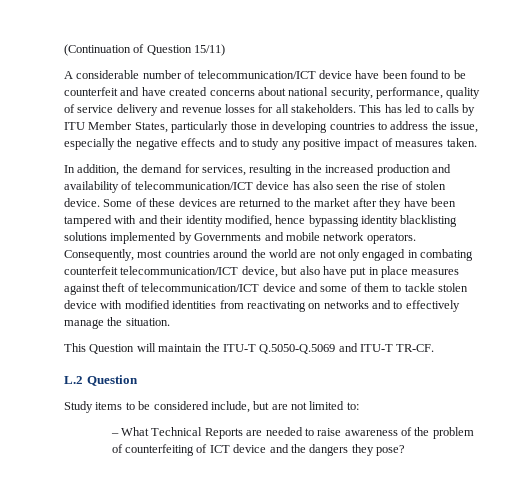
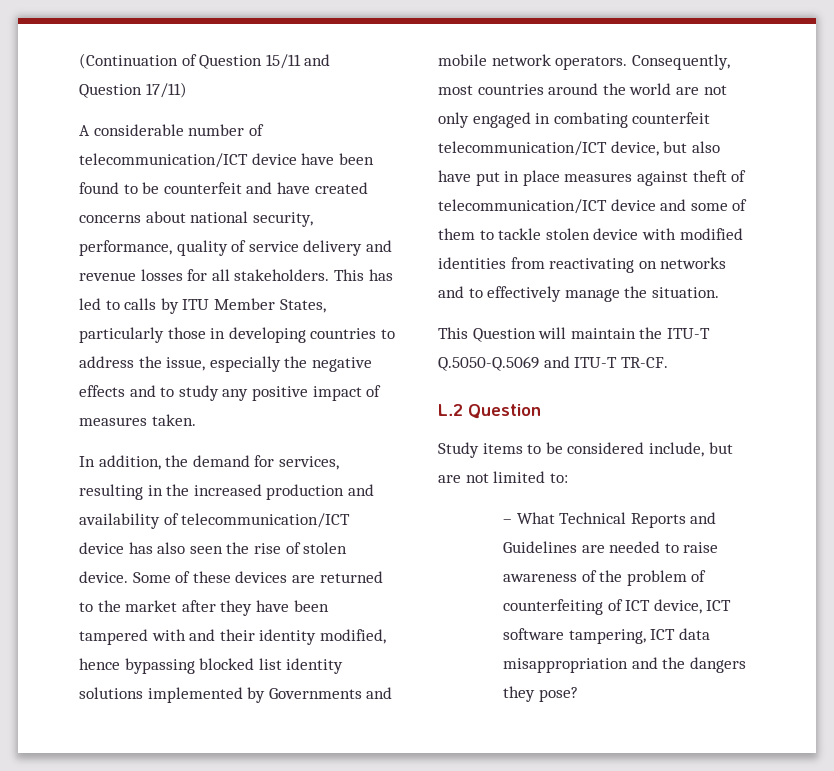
- (Continuation of Question 15/11)
+ (Continuation of Question 15/11 and Question 17/11)
- Some of these devices are returned to the market after they have been tampered with and their identity modified, hence bypassing identity blacklisting solutions implemented by Governments and mobile network operators.
+ Some of these devices are returned to the market after they have been tampered with and their identity modified, hence bypassing blocked list identity solutions implemented by Governments and mobile network operators.
- – What Technical Reports are needed to raise awareness of the problem of counterfeiting of ICT device and the dangers they pose?
+ – What Technical Reports and Guidelines are needed to raise awareness of the problem of counterfeiting of ICT device, ICT software tampering, ICT data misappropriation and the dangers they pose?

